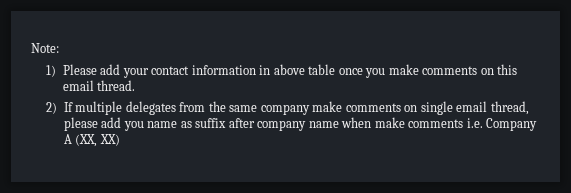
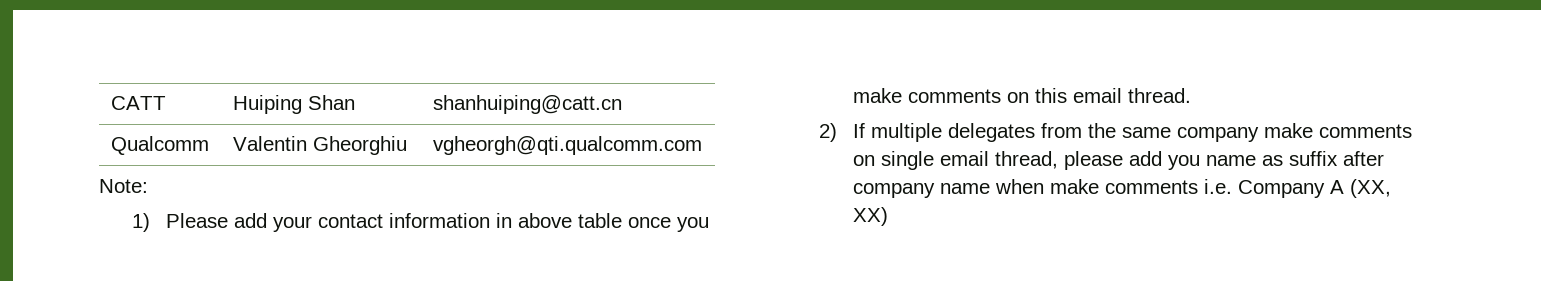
+ CATT | Huiping Shan | shanhuiping@catt.cn
+ Qualcomm | Valentin Gheorghiu | vgheorgh@qti.qualcomm.com

